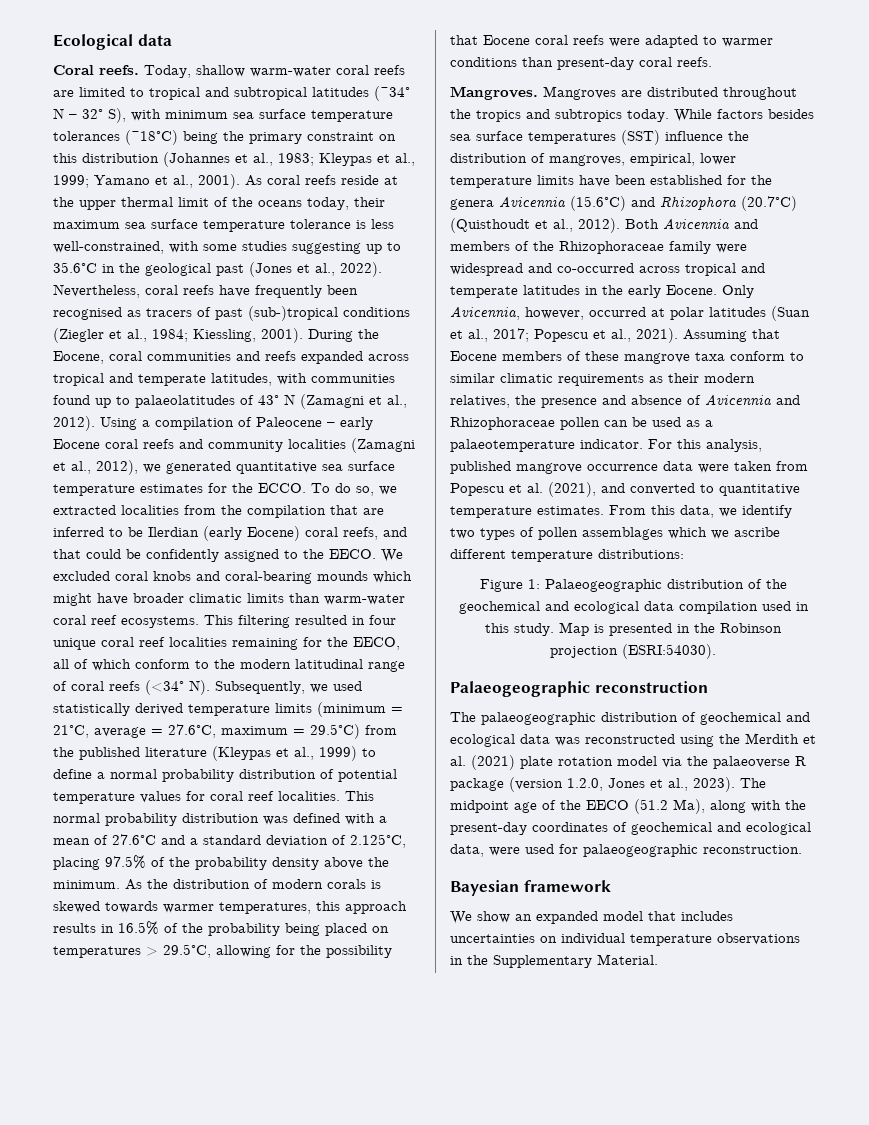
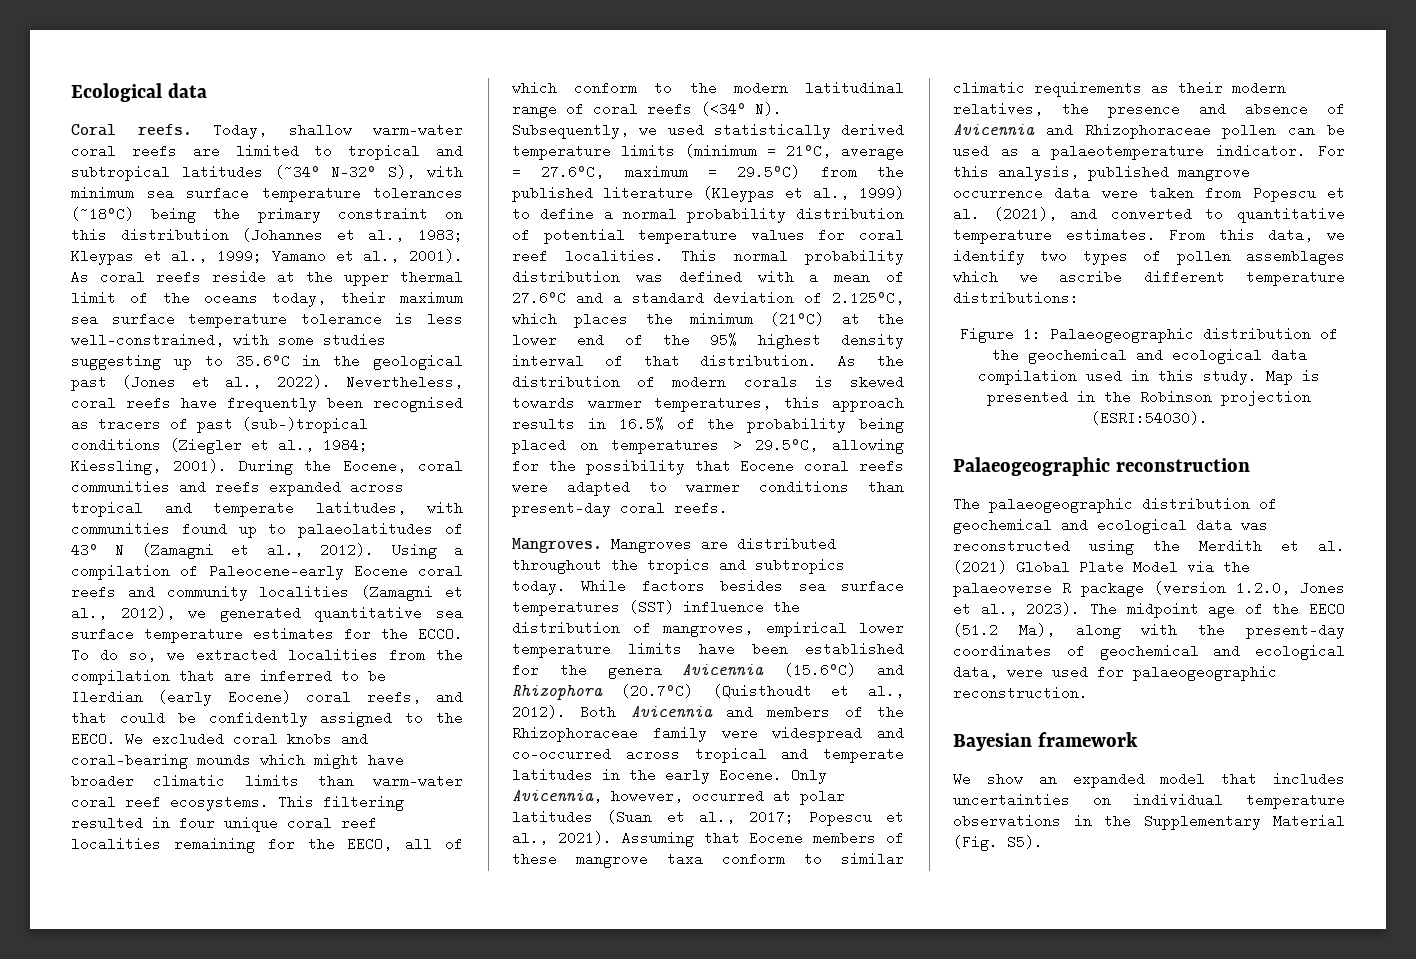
- Today, shallow warm-water coral reefs are limited to tropical and subtropical latitudes (~34° N – 32° S), with minimum sea surface temperature tolerances (~18°C) being the primary constraint on this distribution (Johannes et al., 1983; Kleypas et al., 1999; Yamano et al., 2001).
+ Today, shallow warm-water coral reefs are limited to tropical and subtropical latitudes (~34° N–32° S), with minimum sea surface temperature tolerances (~18°C) being the primary constraint on this distribution (Johannes et al., 1983; Kleypas et al., 1999; Yamano et al., 2001).
- Using a compilation of Paleocene – early Eocene coral reefs and community localities (Zamagni et al., 2012), we generated quantitative sea surface temperature estimates for the ECCO.
+ Using a compilation of Paleocene–early Eocene coral reefs and community localities (Zamagni et al., 2012), we generated quantitative sea surface temperature estimates for the ECCO.
- This normal probability distribution was defined with a mean of 27.6°C and a standard deviation of 2.125°C, placing 97.5% of the probability density above the minimum.
+ This normal probability distribution was defined with a mean of 27.6°C and a standard deviation of 2.125°C, which places the minimum (21°C) at the lower end of the 95% highest density interval of that distribution.
- While factors besides sea surface temperatures (SST) influence the distribution of mangroves, empirical, lower temperature limits have been established for the genera Avicennia (15.6°C) and Rhizophora (20.7°C) (Quisthoudt et al., 2012).
+ While factors besides sea surface temperatures (SST) influence the distribution of mangroves, empirical lower temperature limits have been established for the genera Avicennia (15.6°C) and Rhizophora (20.7°C) (Quisthoudt et al., 2012).
- The palaeogeographic distribution of geochemical and ecological data was reconstructed using the Merdith et al. (2021) plate rotation model via the palaeoverse R package (version 1.2.0, Jones et al., 2023).
+ The palaeogeographic distribution of geochemical and ecological data was reconstructed using the Merdith et al. (2021) Global Plate Model via the palaeoverse R package (version 1.2.0, Jones et al., 2023).
- We show an expanded model that includes uncertainties on individual temperature observations in the Supplementary Material.
+ We show an expanded model that includes uncertainties on individual temperature observations in the Supplementary Material (Fig. S5).

